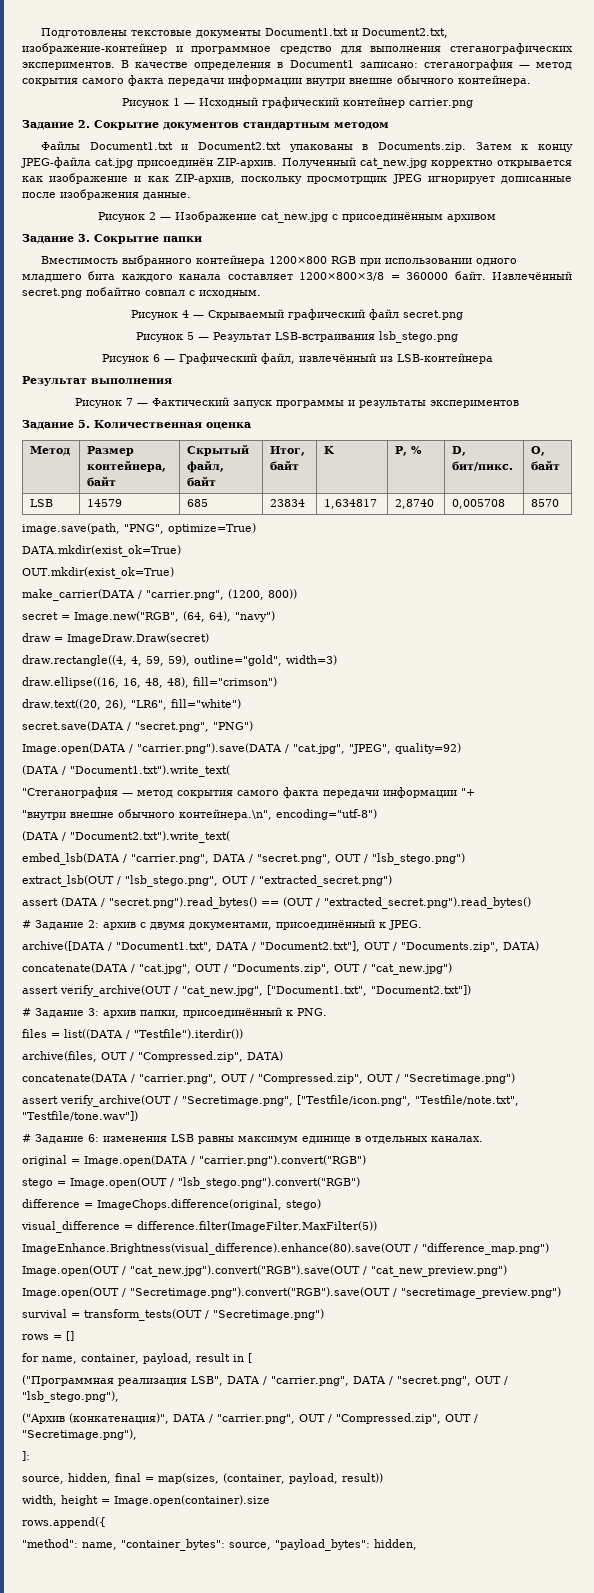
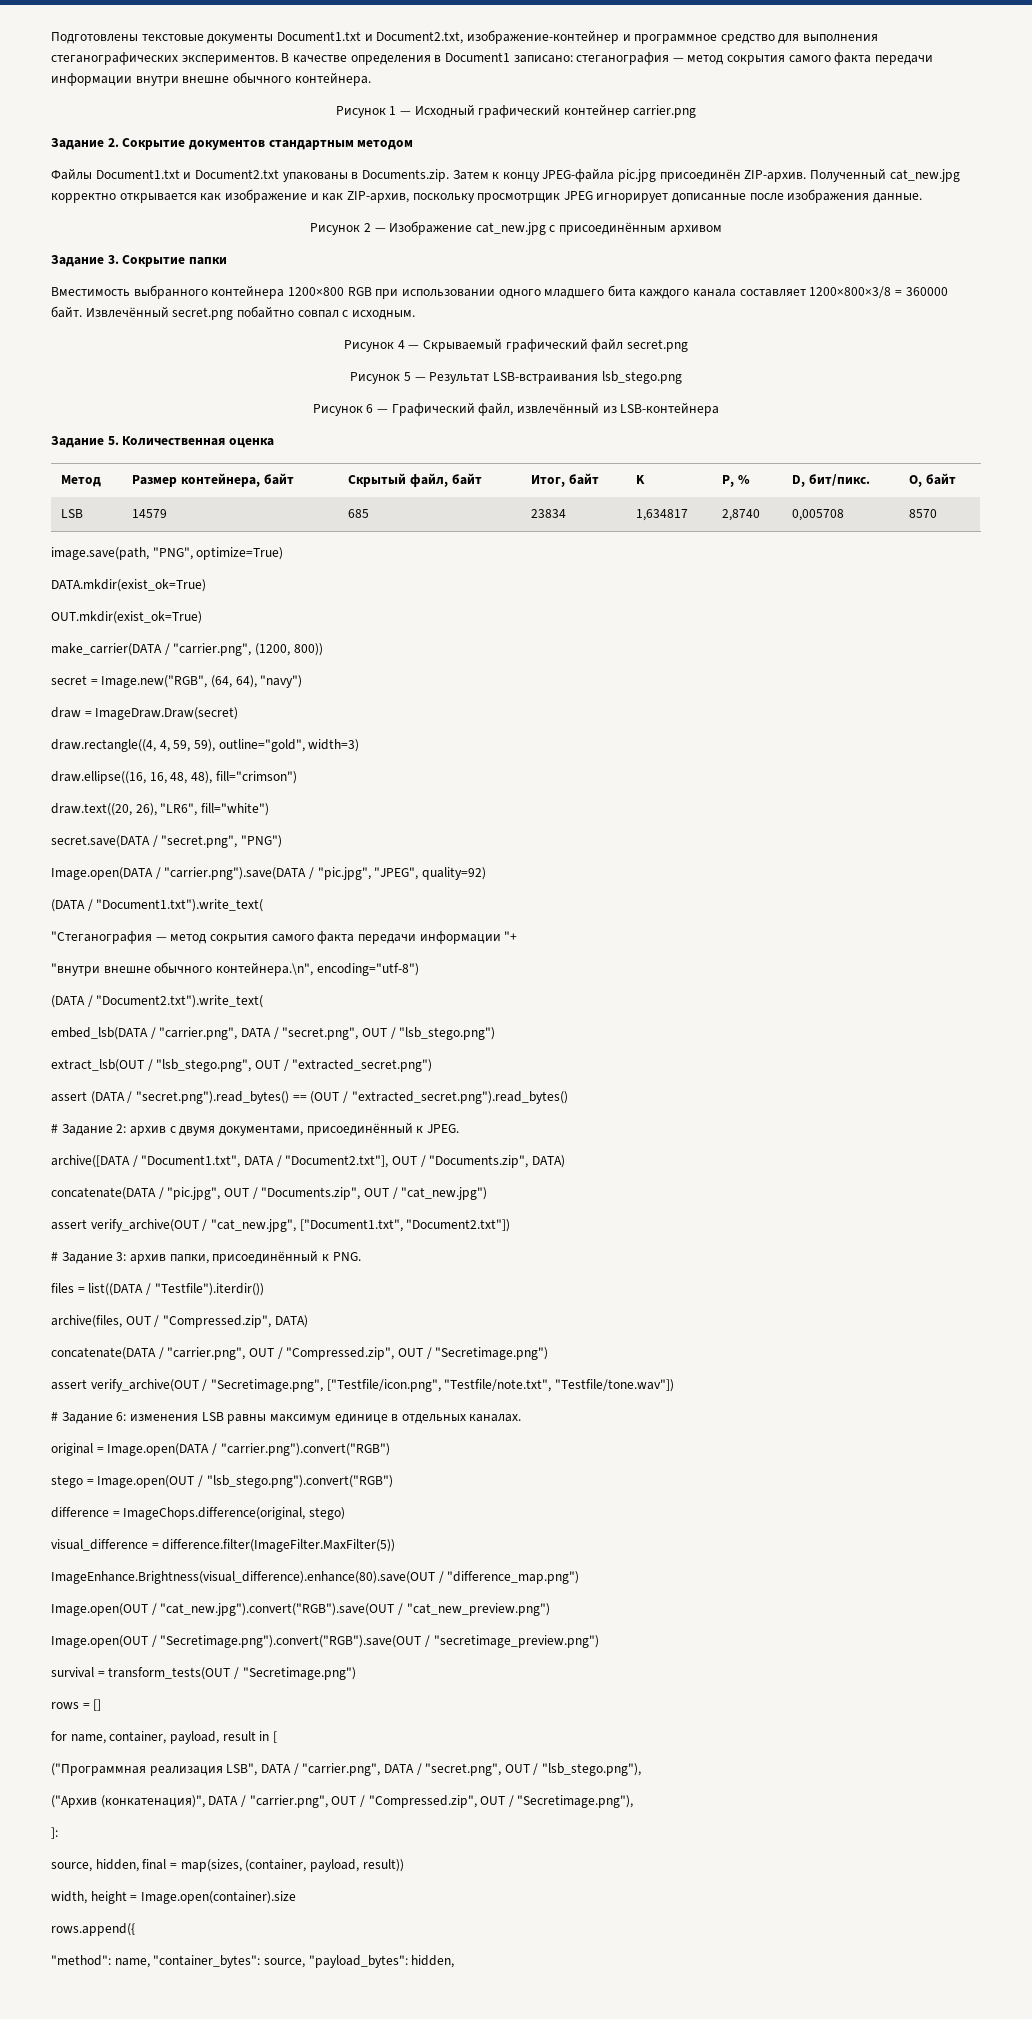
- Файлы Document1.txt и Document2.txt упакованы в Documents.zip. Затем к концу JPEG-файла cat.jpg присоединён ZIP-архив.
+ Файлы Document1.txt и Document2.txt упакованы в Documents.zip. Затем к концу JPEG-файла pic.jpg присоединён ZIP-архив.
- Результат выполнения
- Рисунок 7 — Фактический запуск программы и результаты экспериментов
- Image.open(DATA / "carrier.png").save(DATA / "cat.jpg", "JPEG", quality=92)
+ Image.open(DATA / "carrier.png").save(DATA / "pic.jpg", "JPEG", quality=92)
- concatenate(DATA / "cat.jpg", OUT / "Documents.zip", OUT / "cat_new.jpg")
+ concatenate(DATA / "pic.jpg", OUT / "Documents.zip", OUT / "cat_new.jpg")

